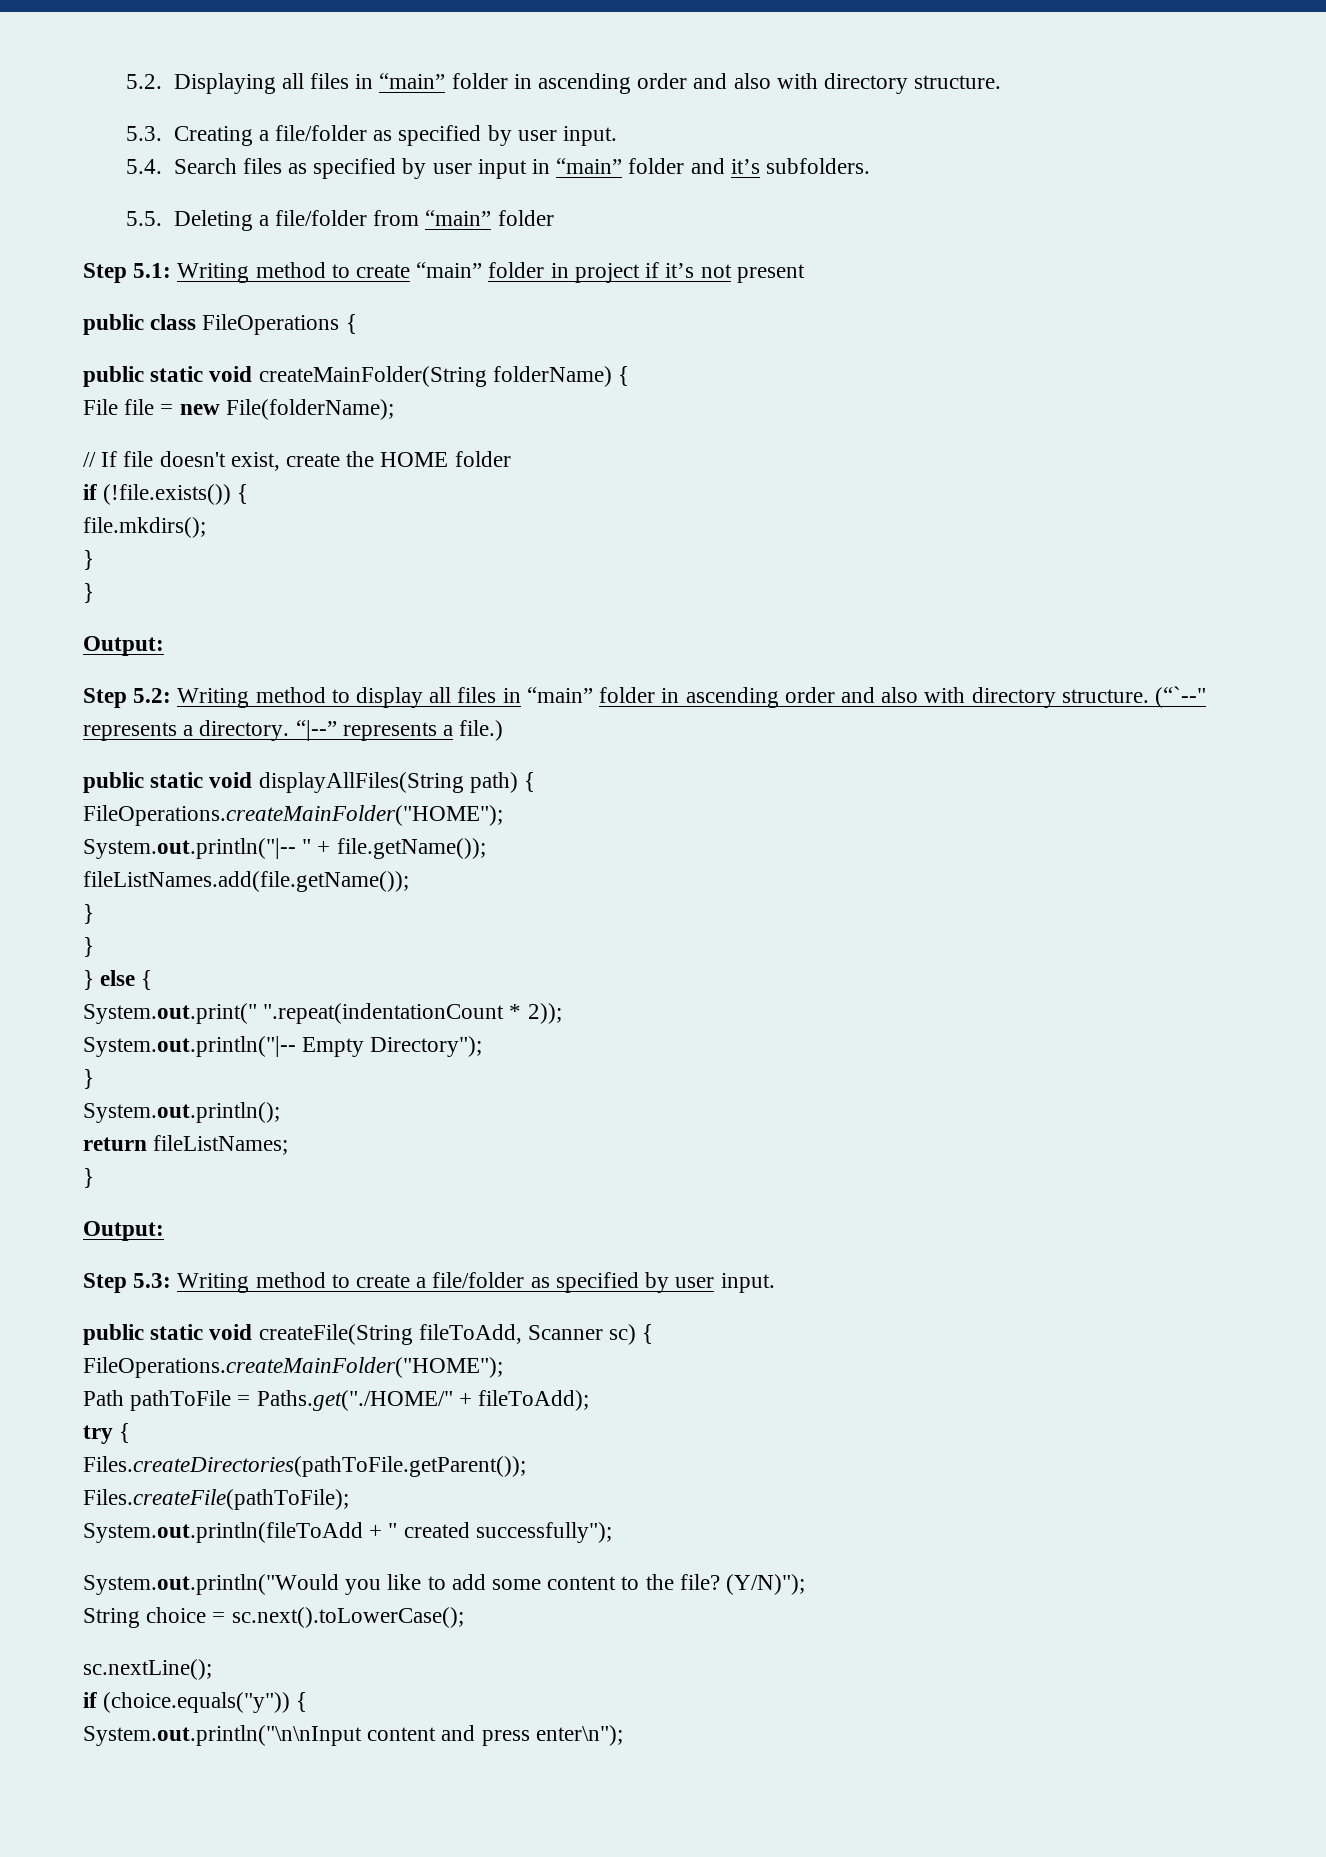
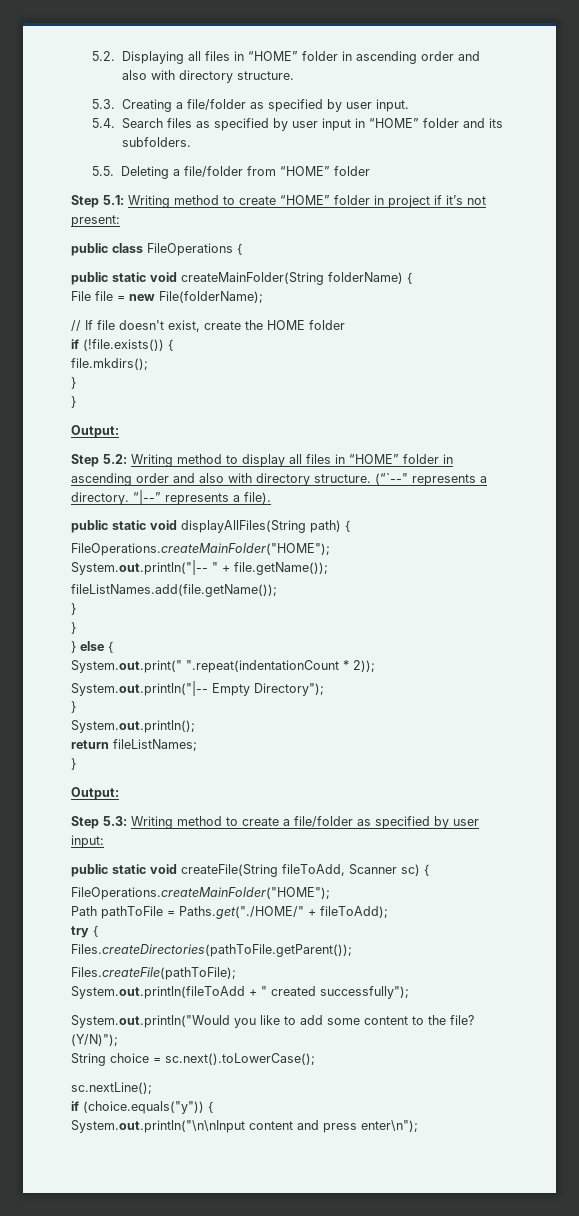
- 5.2. Displaying all files in “main” folder in ascending order and also with directory structure.
+ 5.2. Displaying all files in “HOME” folder in ascending order and also with directory structure.
- 5.4. Search files as specified by user input in “main” folder and it’s subfolders.
+ 5.4. Search files as specified by user input in “HOME” folder and its subfolders.
- 5.5. Deleting a file/folder from “main” folder
+ 5.5. Deleting a file/folder from “HOME” folder
- Step 5.1: Writing method to create “main” folder in project if it’s not present
+ Step 5.1: Writing method to create “HOME” folder in project if it’s not present:
- Step 5.2: Writing method to display all files in “main” folder in ascending order and also with directory structure.
+ Step 5.2: Writing method to display all files in “HOME” folder in ascending order and also with directory structure.
- “|--” represents a file.)
+ “|--” represents a file).
- Step 5.3: Writing method to create a file/folder as specified by user input.
+ Step 5.3: Writing method to create a file/folder as specified by user input:

